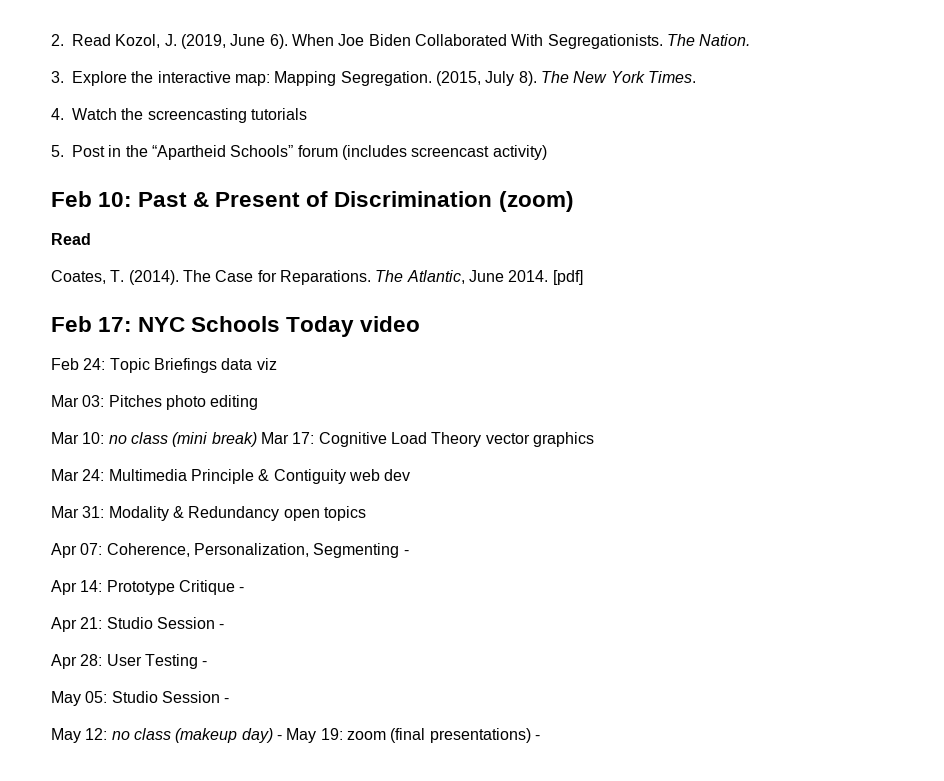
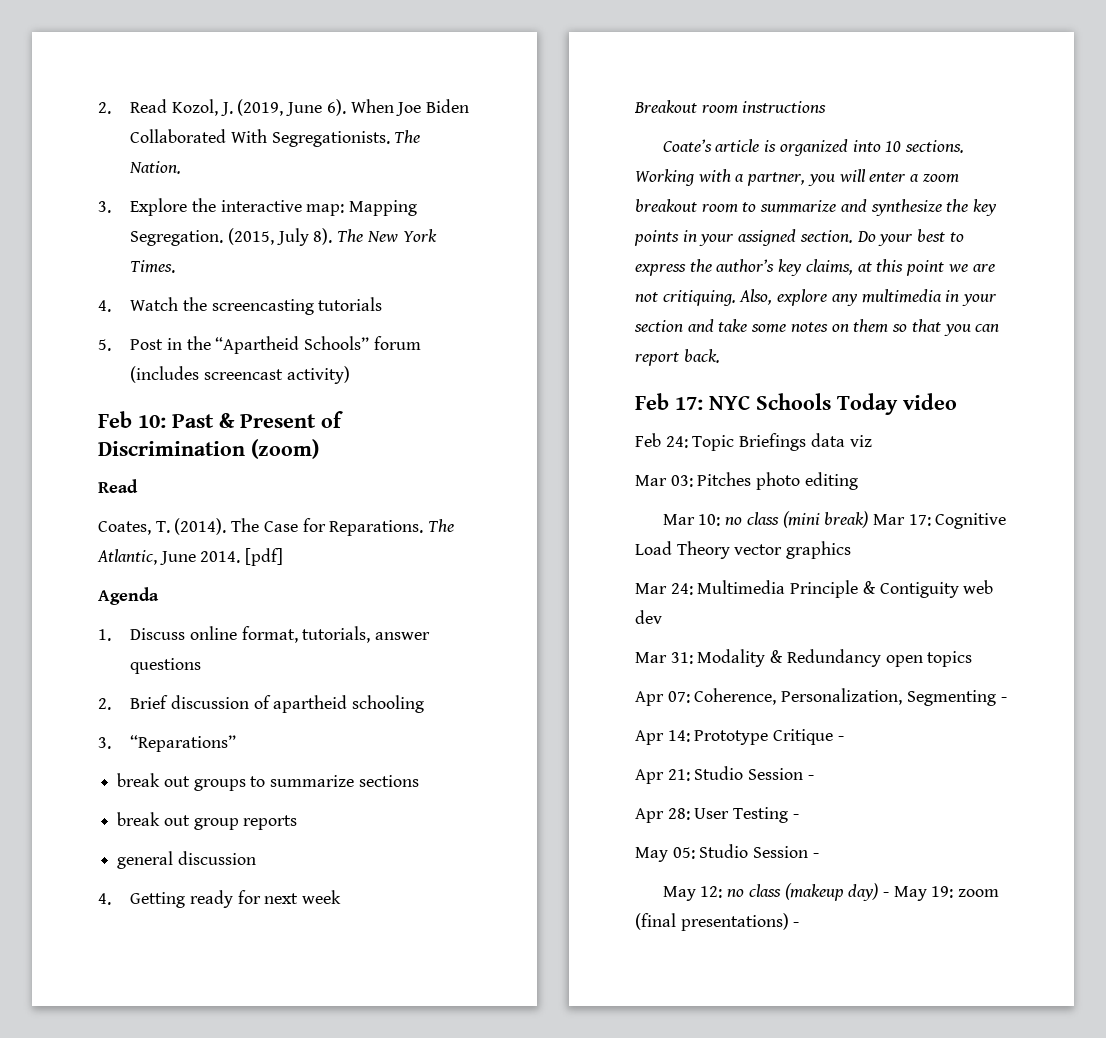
+ Agenda
+ 1. Discuss online format, tutorials, answer questions
+ 2. Brief discussion of apartheid schooling
+ 3. “Reparations”
+ break out groups to summarize sections
+ break out group reports
+ general discussion
+ 4. Getting ready for next week
+ Breakout room instructions
+ Coate’s article is organized into 10 sections. Working with a partner, you will enter a zoom breakout room to summarize and synthesize the key points in your assigned section. Do your best to express the author’s key claims, at this point we are not critiquing. Also, explore any multimedia in your section and take some notes on them so that you can report back.

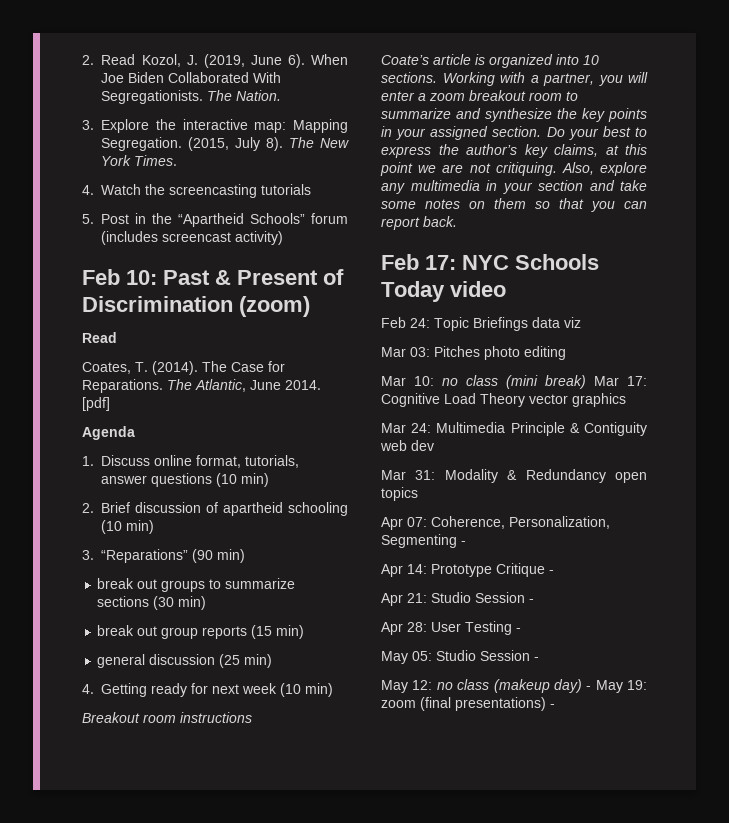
- 1. Discuss online format, tutorials, answer questions
+ 1. Discuss online format, tutorials, answer questions (10 min)
- 2. Brief discussion of apartheid schooling
+ 2. Brief discussion of apartheid schooling (10 min)
- 3. “Reparations”
+ 3. “Reparations” (90 min)
- break out groups to summarize sections
+ break out groups to summarize sections (30 min)
- break out group reports
+ break out group reports (15 min)
- general discussion
+ general discussion (25 min)
- 4. Getting ready for next week
+ 4. Getting ready for next week (10 min)

